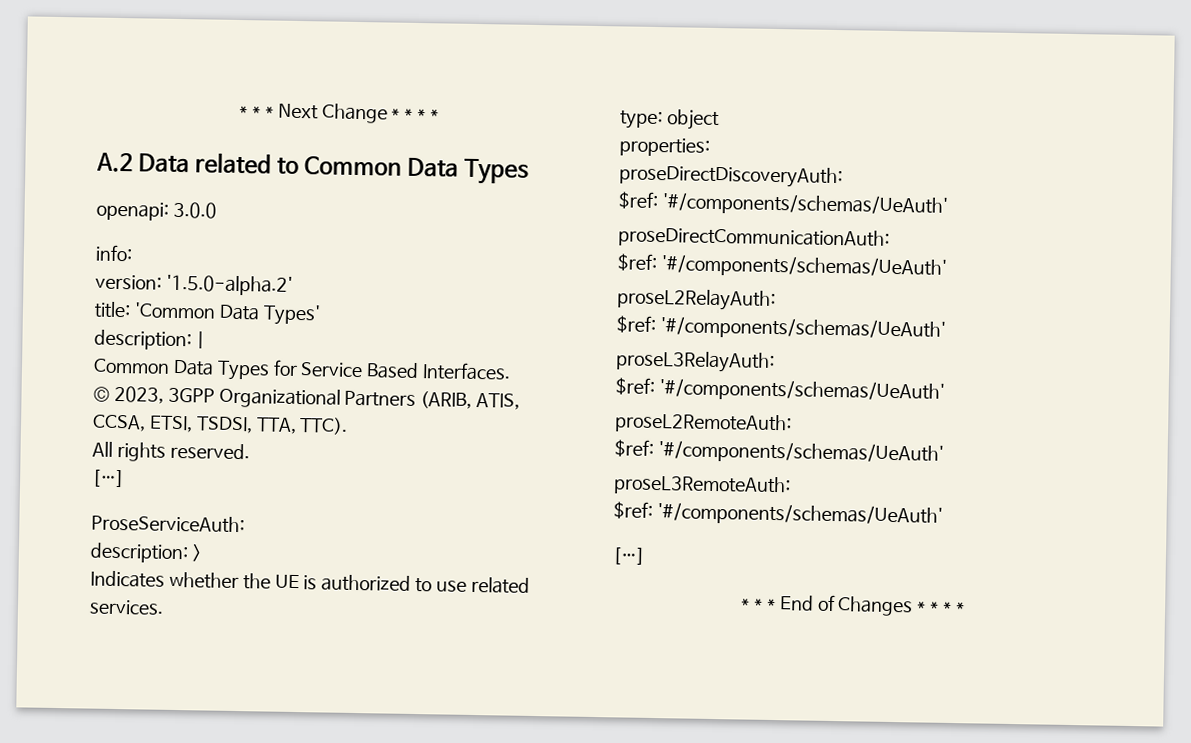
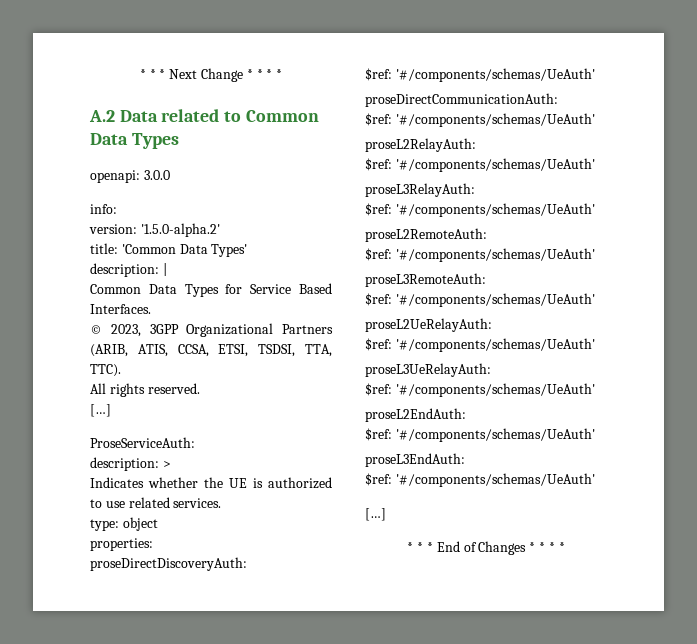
+ proseL2UeRelayAuth:
+ $ref: '#/components/schemas/UeAuth'
+ proseL3UeRelayAuth:
+ $ref: '#/components/schemas/UeAuth'
+ proseL2EndAuth:
+ $ref: '#/components/schemas/UeAuth'
+ proseL3EndAuth:
+ $ref: '#/components/schemas/UeAuth'

